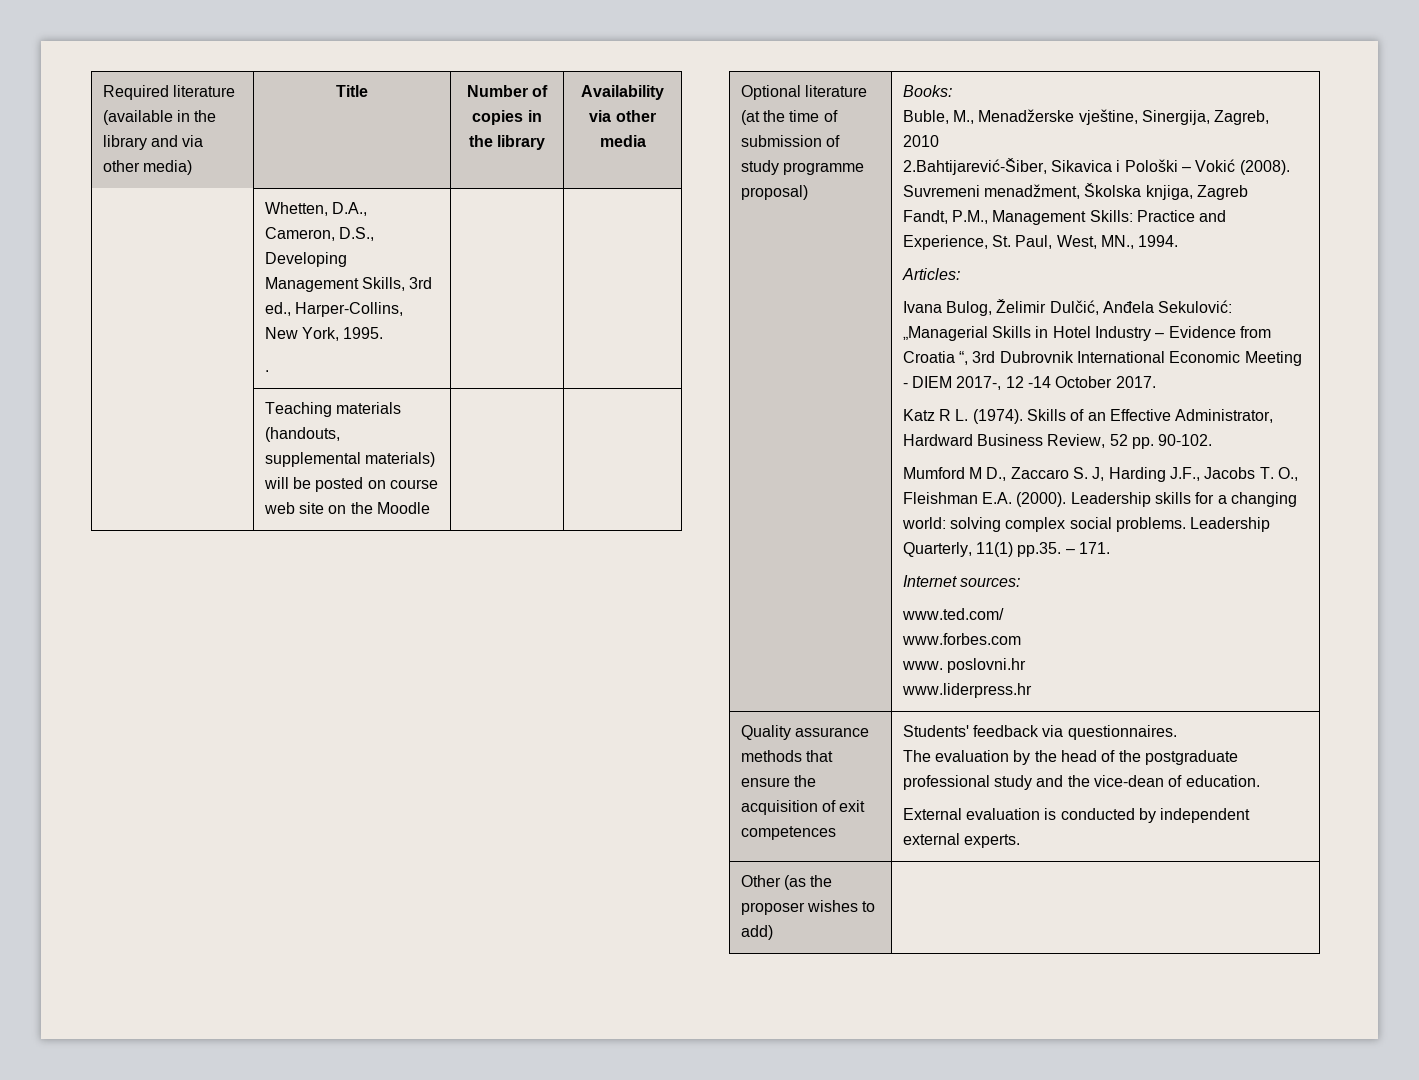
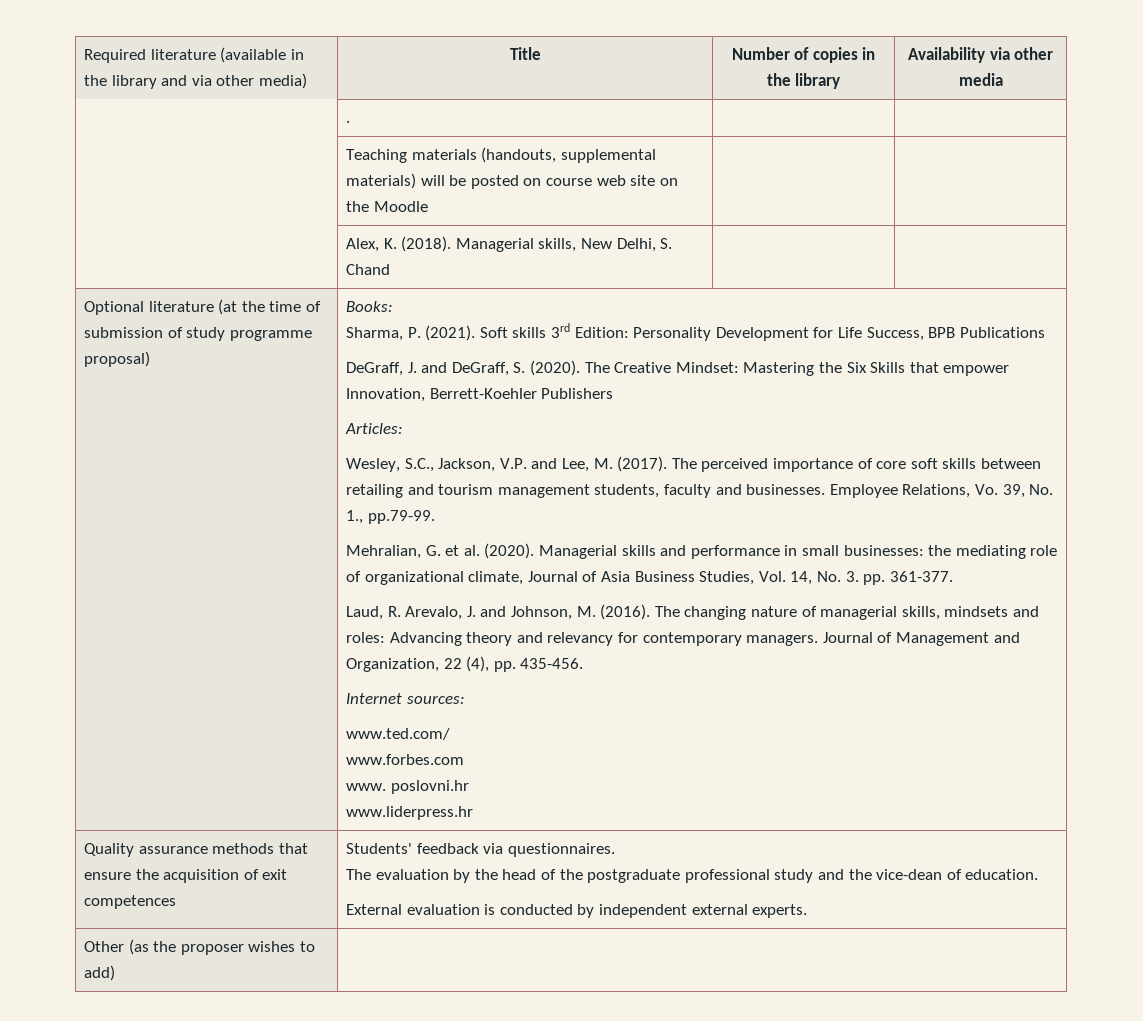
- | Whetten, D.A., Cameron, D.S., Developing Management Skills, 3rd ed., Harper-Collins, New York, 1995.
- . | |
+ | . | |
+ | Alex, K. (2018). Managerial skills, New Delhi, S. Chand | |
- Buble, M., Menadžerske vještine, Sinergija, Zagreb, 2010
- 2.Bahtijarević-Šiber, Sikavica i Pološki – Vokić (2008). Suvremeni menadžment, Školska knjiga, Zagreb
- Fandt, P.M., Management Skills: Practice and Experience, St. Paul, West, MN., 1994.
+ Sharma, P. (2021). Soft skills 3rd Edition: Personality Development for Life Success, BPB Publications
+ DeGraff, J. and DeGraff, S. (2020). The Creative Mindset: Mastering the Six Skills that empower Innovation, Berrett-Koehler Publishers
  Articles:
- Ivana Bulog, Želimir Dulčić, Anđela Sekulović: „Managerial Skills in Hotel Industry – Evidence from Croatia “, 3rd Dubrovnik International Economic Meeting - DIEM 2017-, 12 -14 October 2017.
- Katz R L. (1974). Skills of an Effective Administrator, Hardward Business Review, 52 pp. 90-102.
- Mumford M D., Zaccaro S. J, Harding J.F., Jacobs T. O., Fleishman E.A. (2000). Leadership skills for a changing world: solving complex social problems. Leadership Quarterly, 11(1) pp.35. – 171.
+ Wesley, S.C., Jackson, V.P. and Lee, M. (2017). The perceived importance of core soft skills between retailing and tourism management students, faculty and businesses. Employee Relations, Vo. 39, No. 1., pp.79-99.
+ Mehralian, G. et al. (2020). Managerial skills and performance in small businesses: the mediating role of organizational climate, Journal of Asia Business Studies, Vol. 14, No. 3. pp. 361-377.
+ Laud, R. Arevalo, J. and Johnson, M. (2016). The changing nature of managerial skills, mindsets and roles: Advancing theory and relevancy for contemporary managers. Journal of Management and Organization, 22 (4), pp. 435-456.

